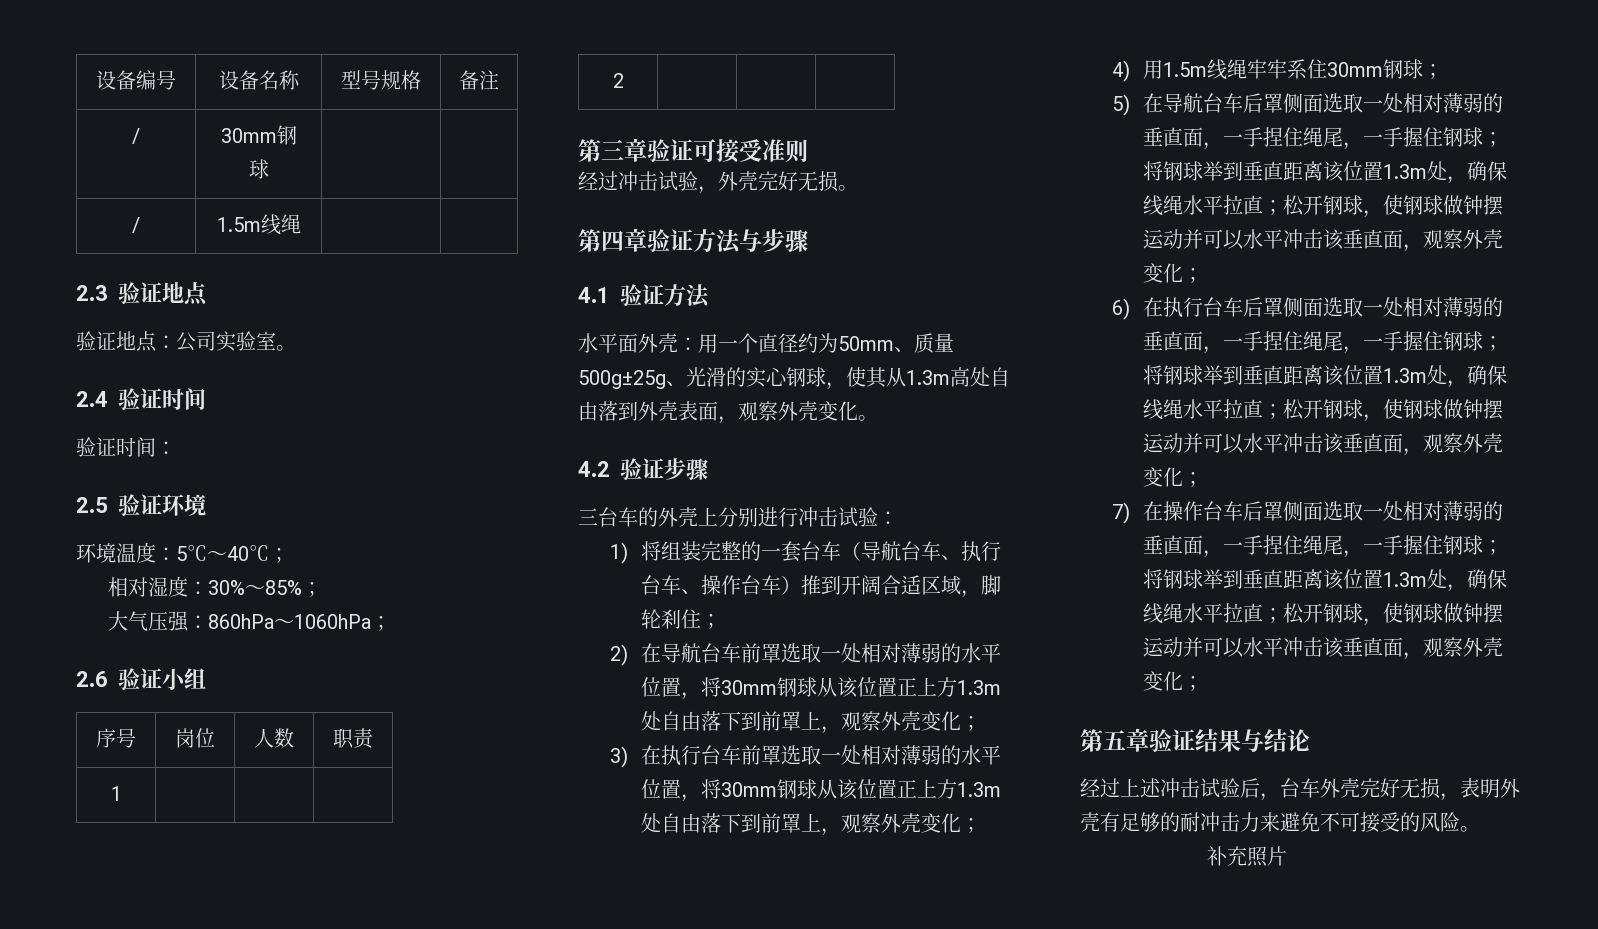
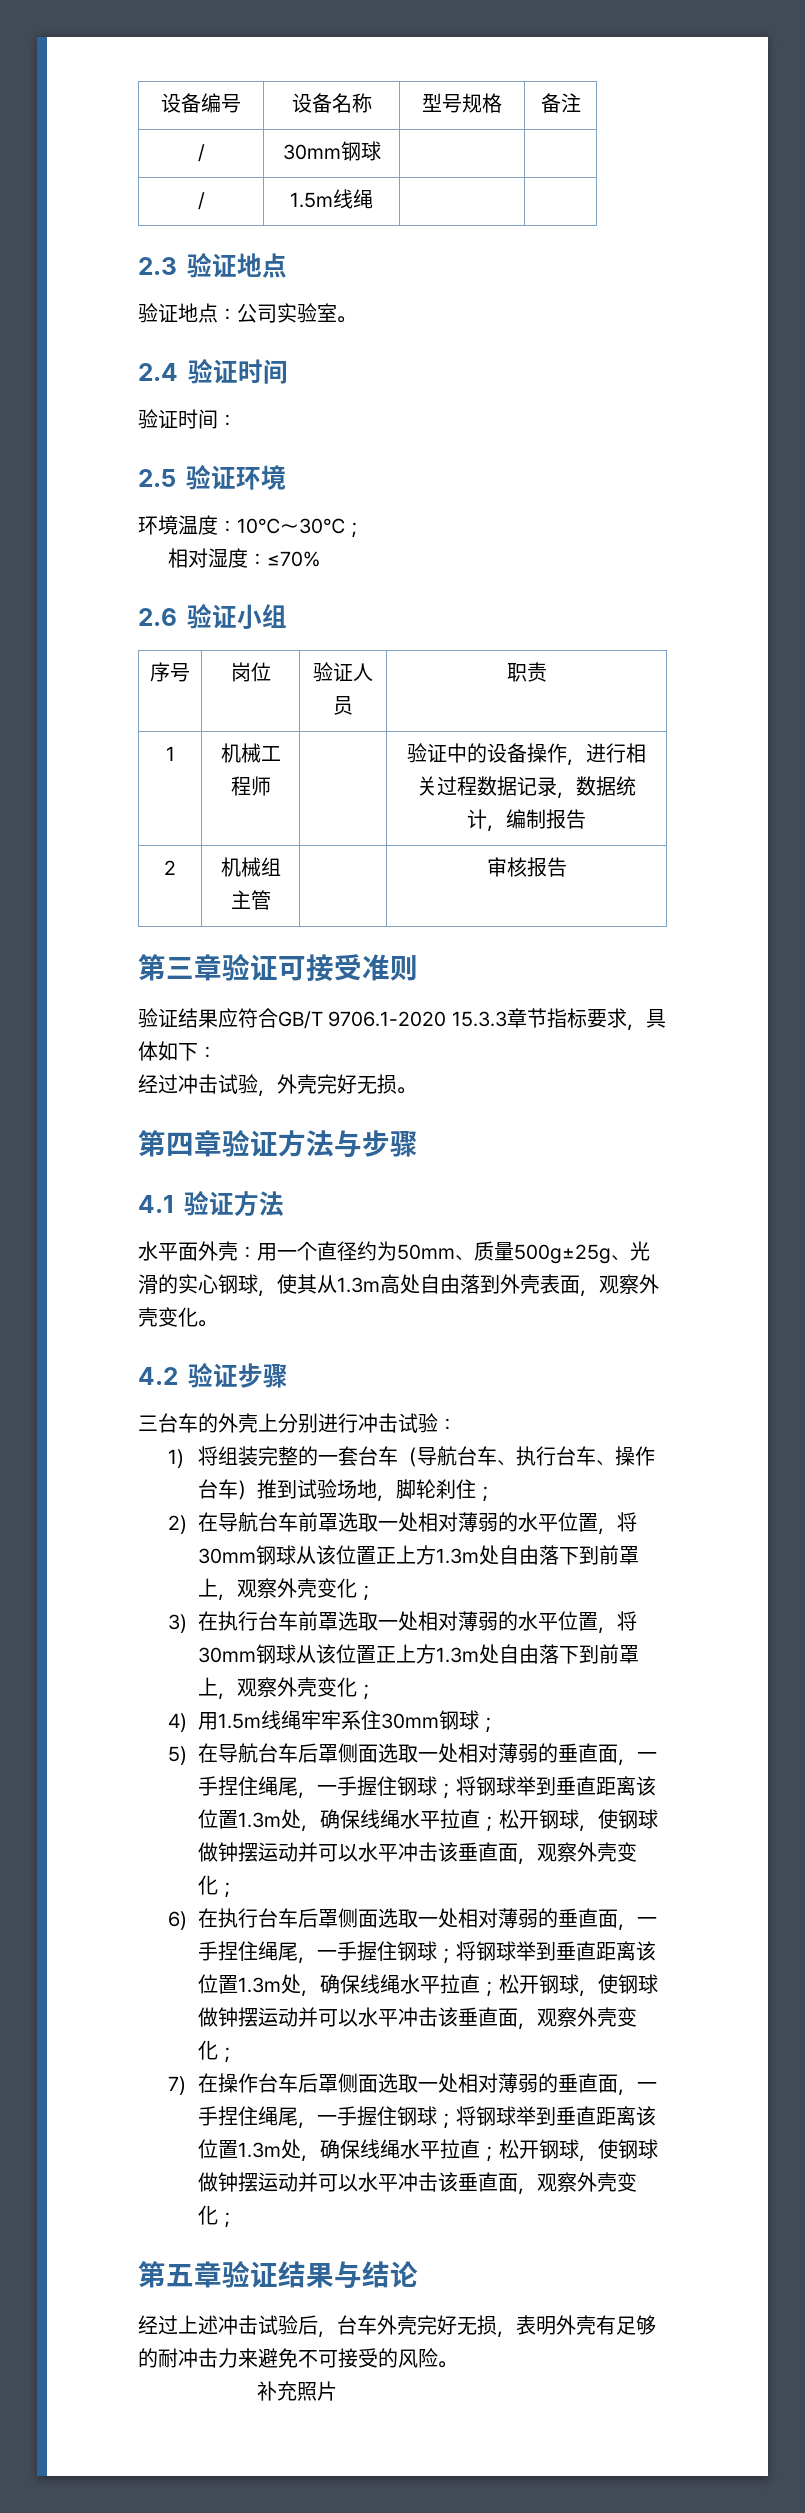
- 环境温度：5℃～40℃；
+ 环境温度：10℃～30℃；
- 相对湿度：30%～85%；
- 大气压强：860hPa～1060hPa；
+ 相对湿度：≤70%
- 序号 | 岗位 | 人数 | 职责
+ 序号 | 岗位 | 验证人员 | 职责
- 1 | | |
- 2 | | |
+ 1 | 机械工程师 | | 验证中的设备操作，进行相关过程数据记录，数据统计，编制报告
+ 2 | 机械组主管 | | 审核报告
+ 验证结果应符合GB/T 9706.1-2020 15.3.3章节指标要求，具体如下：
- 1)将组装完整的一套台车（导航台车、执行台车、操作台车）推到开阔合适区域，脚轮刹住；
+ 1)将组装完整的一套台车（导航台车、执行台车、操作台车）推到试验场地，脚轮刹住；

